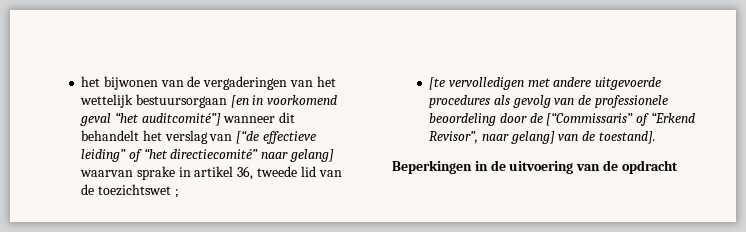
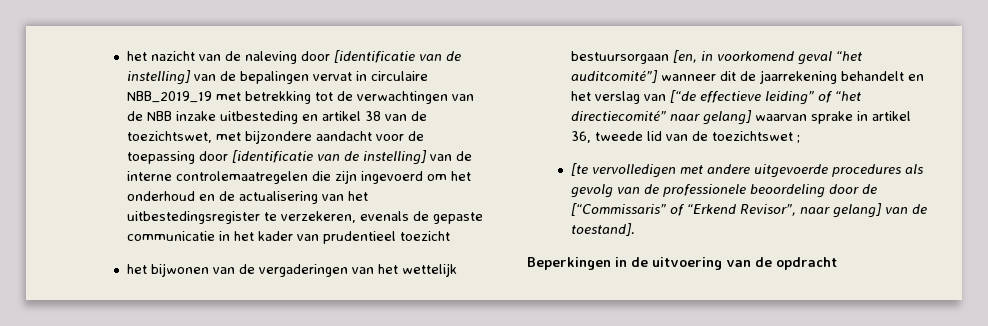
- het bijwonen van de vergaderingen van het wettelijk bestuursorgaan [en in voorkomend geval “het auditcomité”] wanneer dit behandelt het verslag van [“de effectieve leiding” of “het directiecomité” naar gelang] waarvan sprake in artikel 36, tweede lid van de toezichtswet ;
+ het nazicht van de naleving door [identificatie van de instelling] van de bepalingen vervat in circulaire NBB_2019_19 met betrekking tot de verwachtingen van de NBB inzake uitbesteding en artikel 38 van de toezichtswet, met bijzondere aandacht voor de toepassing door [identificatie van de instelling] van de interne controlemaatregelen die zijn ingevoerd om het onderhoud en de actualisering van het uitbestedingsregister te verzekeren, evenals de gepaste communicatie in het kader van prudentieel toezicht
+ het bijwonen van de vergaderingen van het wettelijk bestuursorgaan [en, in voorkomend geval “het auditcomité”] wanneer dit de jaarrekening behandelt en het verslag van [“de effectieve leiding” of “het directiecomité” naar gelang] waarvan sprake in artikel 36, tweede lid van de toezichtswet ;

